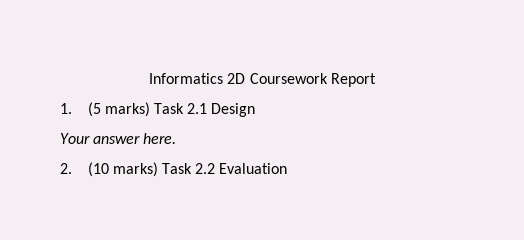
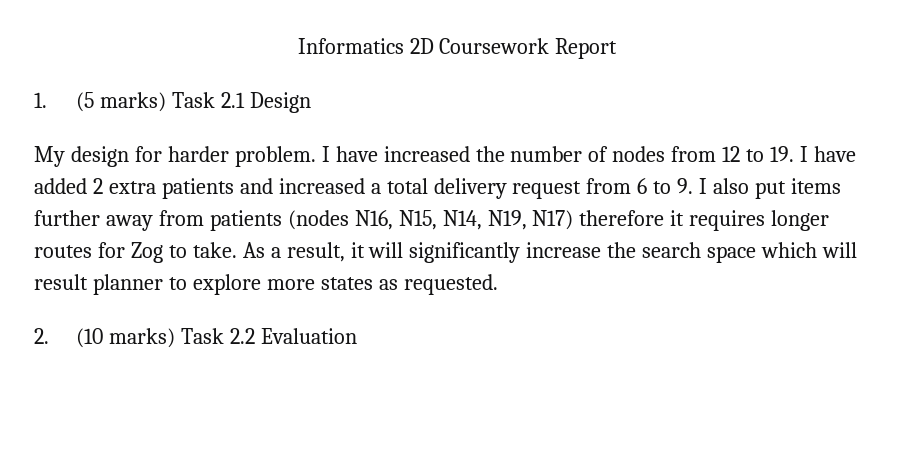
- Your answer here.
+ My design for harder problem. I have increased the number of nodes from 12 to 19. I have added 2 extra patients and increased a total delivery request from 6 to 9. I also put items further away from patients (nodes N16, N15, N14, N19, N17) therefore it requires longer routes for Zog to take. As a result, it will significantly increase the search space which will result planner to explore more states as requested.

